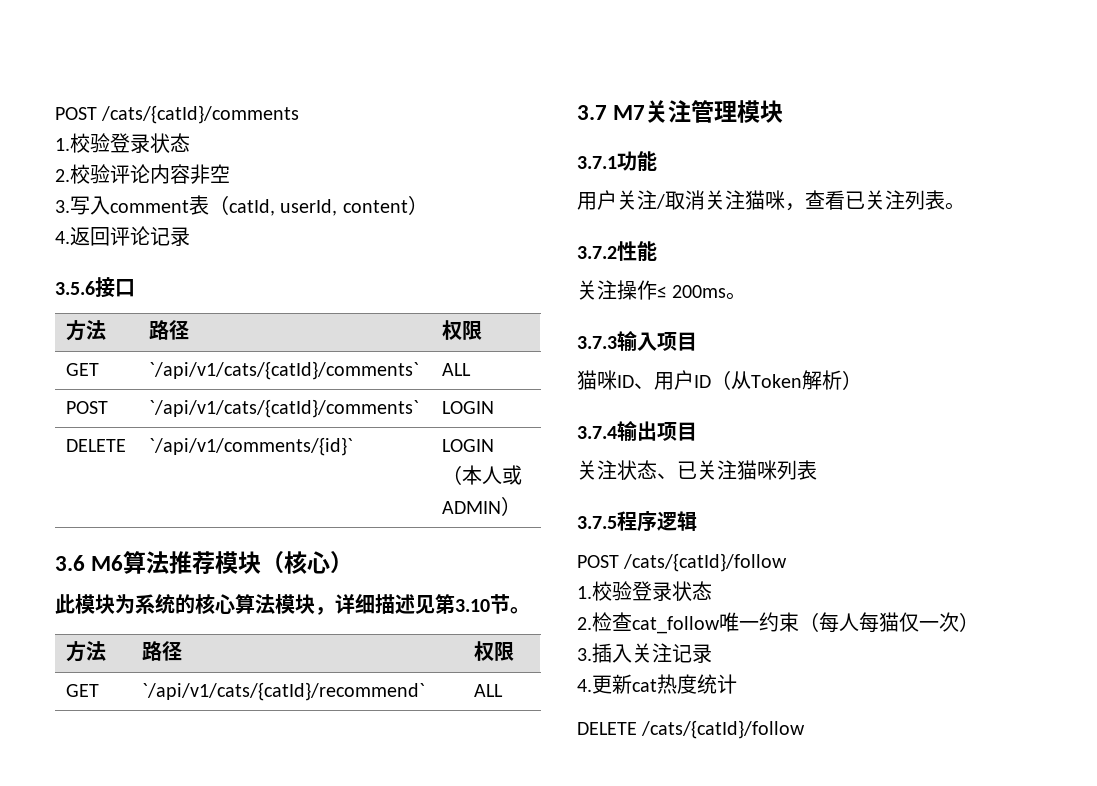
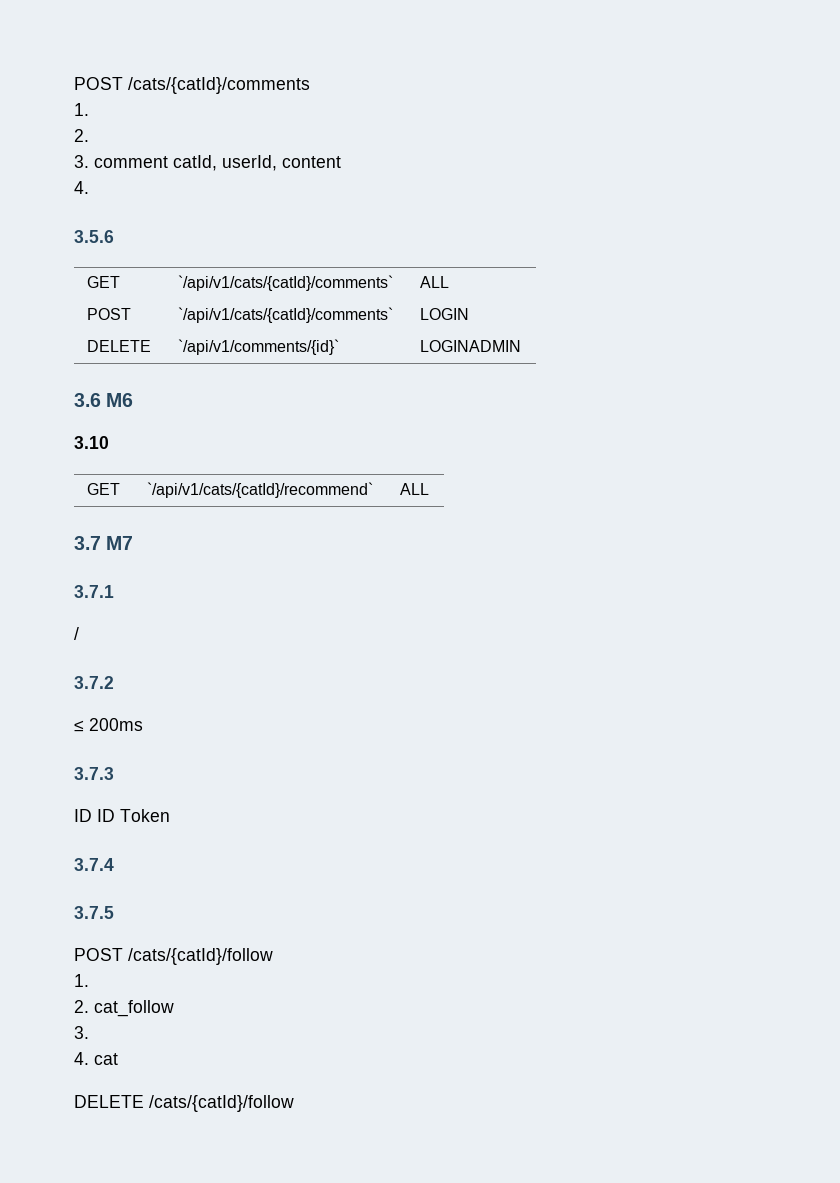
  POST /cats/{catId}/comments
- 1.校验登录状态
- 2.校验评论内容非空
- 3.写入comment表（catId, userId, content）
- 4.返回评论记录
- 3.5.6接口
- 方法 | 路径 | 权限
+ 1.
+ 2.
+ 3. comment catId, userId, content
+ 4.
+ 3.5.6
- DELETE | `/api/v1/comments/{id}` | LOGIN（本人或ADMIN）
- 3.6 M6算法推荐模块（核心）
- 此模块为系统的核心算法模块，详细描述见第3.10节。
- 方法 | 路径 | 权限
+ DELETE | `/api/v1/comments/{id}` | LOGINADMIN
+ 3.6 M6
+ 3.10
- 3.7 M7关注管理模块
- 3.7.1功能
- 用户关注/取消关注猫咪，查看已关注列表。
- 3.7.2性能
- 关注操作≤ 200ms。
+ 3.7 M7
+ 3.7.1
+ /
+ 3.7.2
+ ≤ 200ms
- 3.7.3输入项目
- 猫咪ID、用户ID（从Token解析）
+ 3.7.3
+ ID ID Token
- 3.7.4输出项目
- 关注状态、已关注猫咪列表
+ 3.7.4
- 3.7.5程序逻辑
+ 3.7.5
  POST /cats/{catId}/follow
- 1.校验登录状态
- 2.检查cat_follow唯一约束（每人每猫仅一次）
- 3.插入关注记录
- 4.更新cat热度统计
+ 1.
+ 2. cat_follow
+ 3.
+ 4. cat

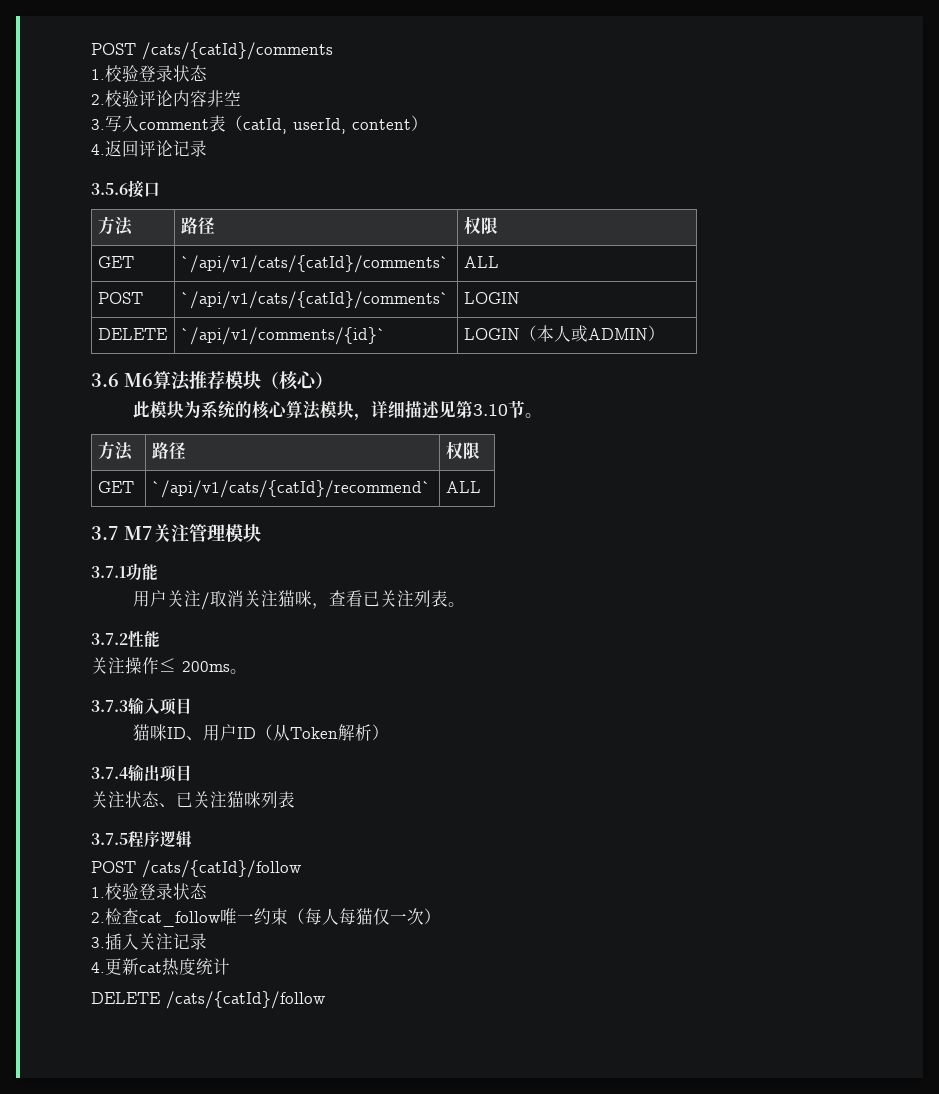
  POST /cats/{catId}/comments
- 1.
- 2.
- 3. comment catId, userId, content
- 4.
- 3.5.6
+ 1.校验登录状态
+ 2.校验评论内容非空
+ 3.写入comment表（catId, userId, content）
+ 4.返回评论记录
+ 3.5.6接口
+ 方法 | 路径 | 权限
- DELETE | `/api/v1/comments/{id}` | LOGINADMIN
- 3.6 M6
- 3.10
+ DELETE | `/api/v1/comments/{id}` | LOGIN（本人或ADMIN）
+ 3.6 M6算法推荐模块（核心）
+ 此模块为系统的核心算法模块，详细描述见第3.10节。
+ 方法 | 路径 | 权限
- 3.7 M7
- 3.7.1
- /
- 3.7.2
- ≤ 200ms
+ 3.7 M7关注管理模块
+ 3.7.1功能
+ 用户关注/取消关注猫咪，查看已关注列表。
+ 3.7.2性能
+ 关注操作≤ 200ms。
- 3.7.3
- ID ID Token
+ 3.7.3输入项目
+ 猫咪ID、用户ID（从Token解析）
- 3.7.4
+ 3.7.4输出项目
+ 关注状态、已关注猫咪列表
- 3.7.5
+ 3.7.5程序逻辑
  POST /cats/{catId}/follow
- 1.
- 2. cat_follow
- 3.
- 4. cat
+ 1.校验登录状态
+ 2.检查cat_follow唯一约束（每人每猫仅一次）
+ 3.插入关注记录
+ 4.更新cat热度统计

